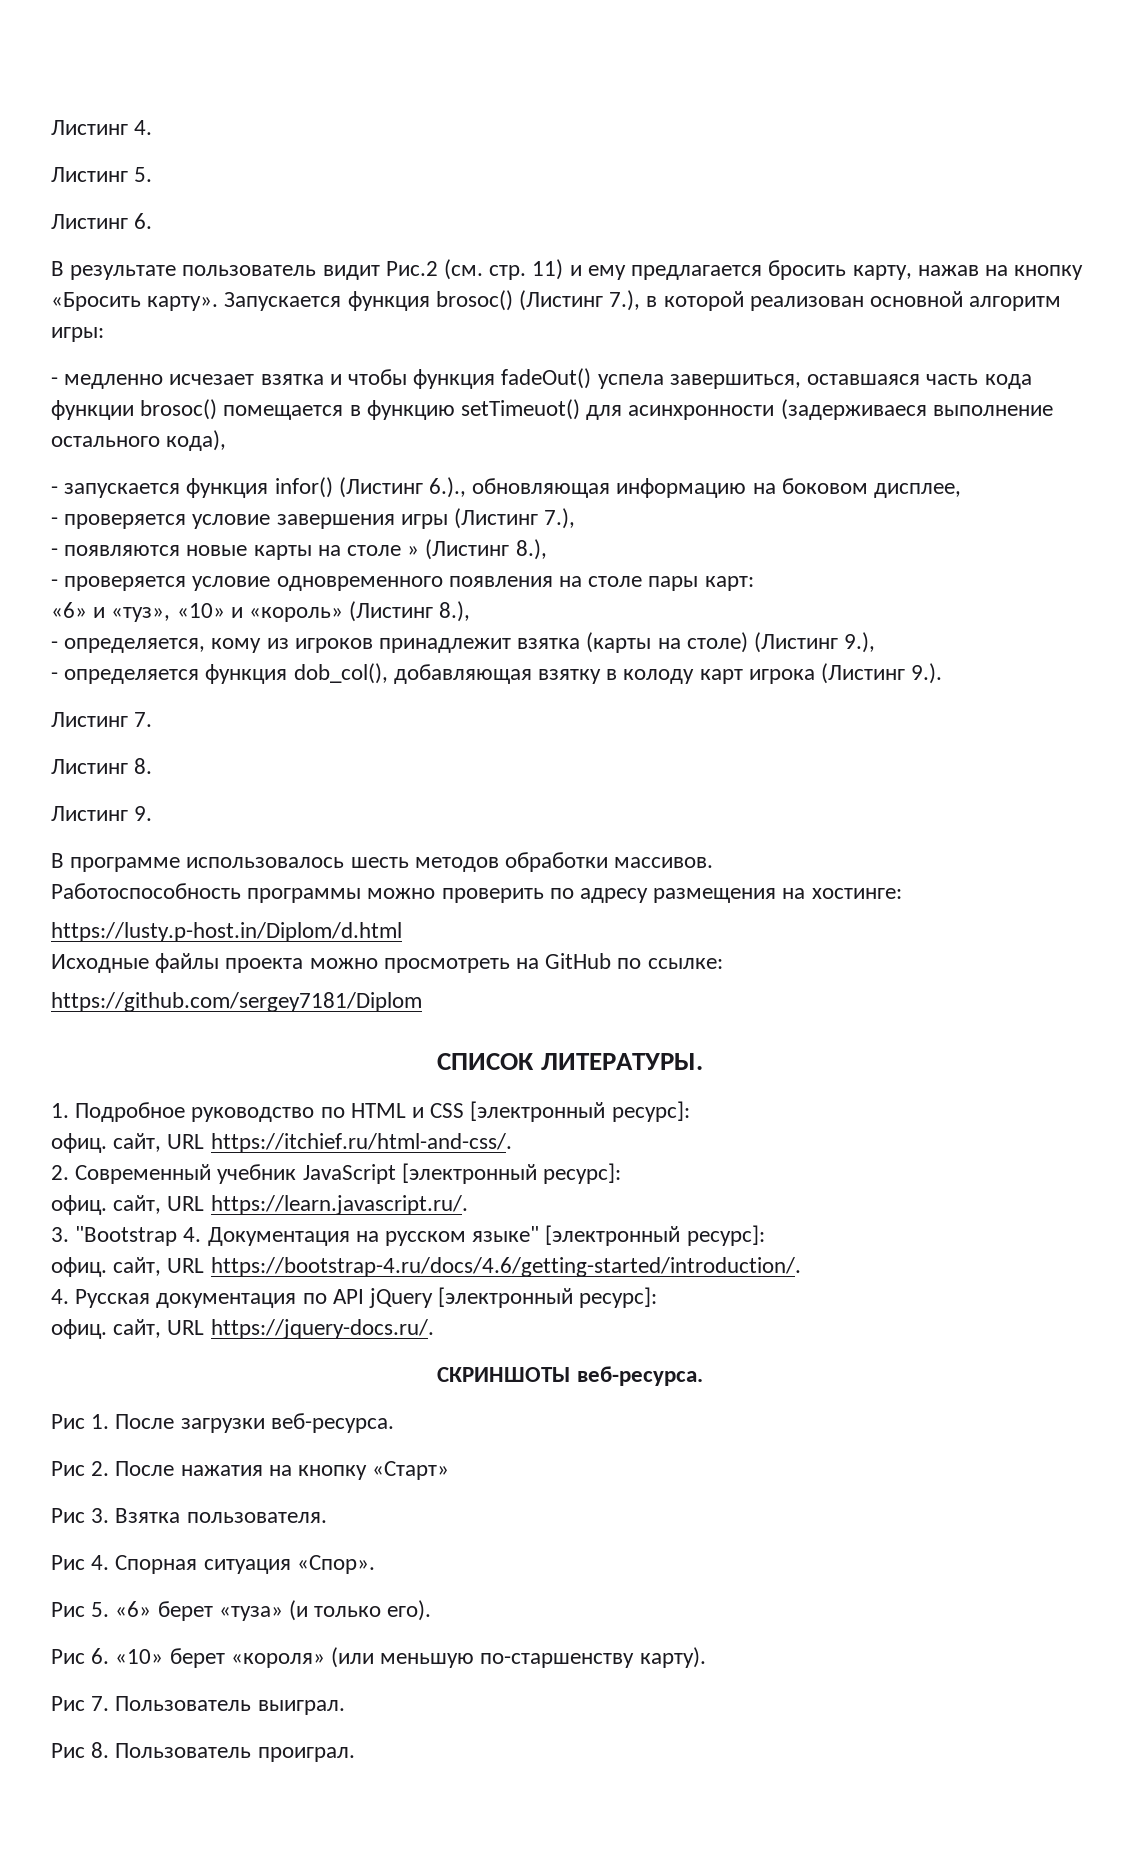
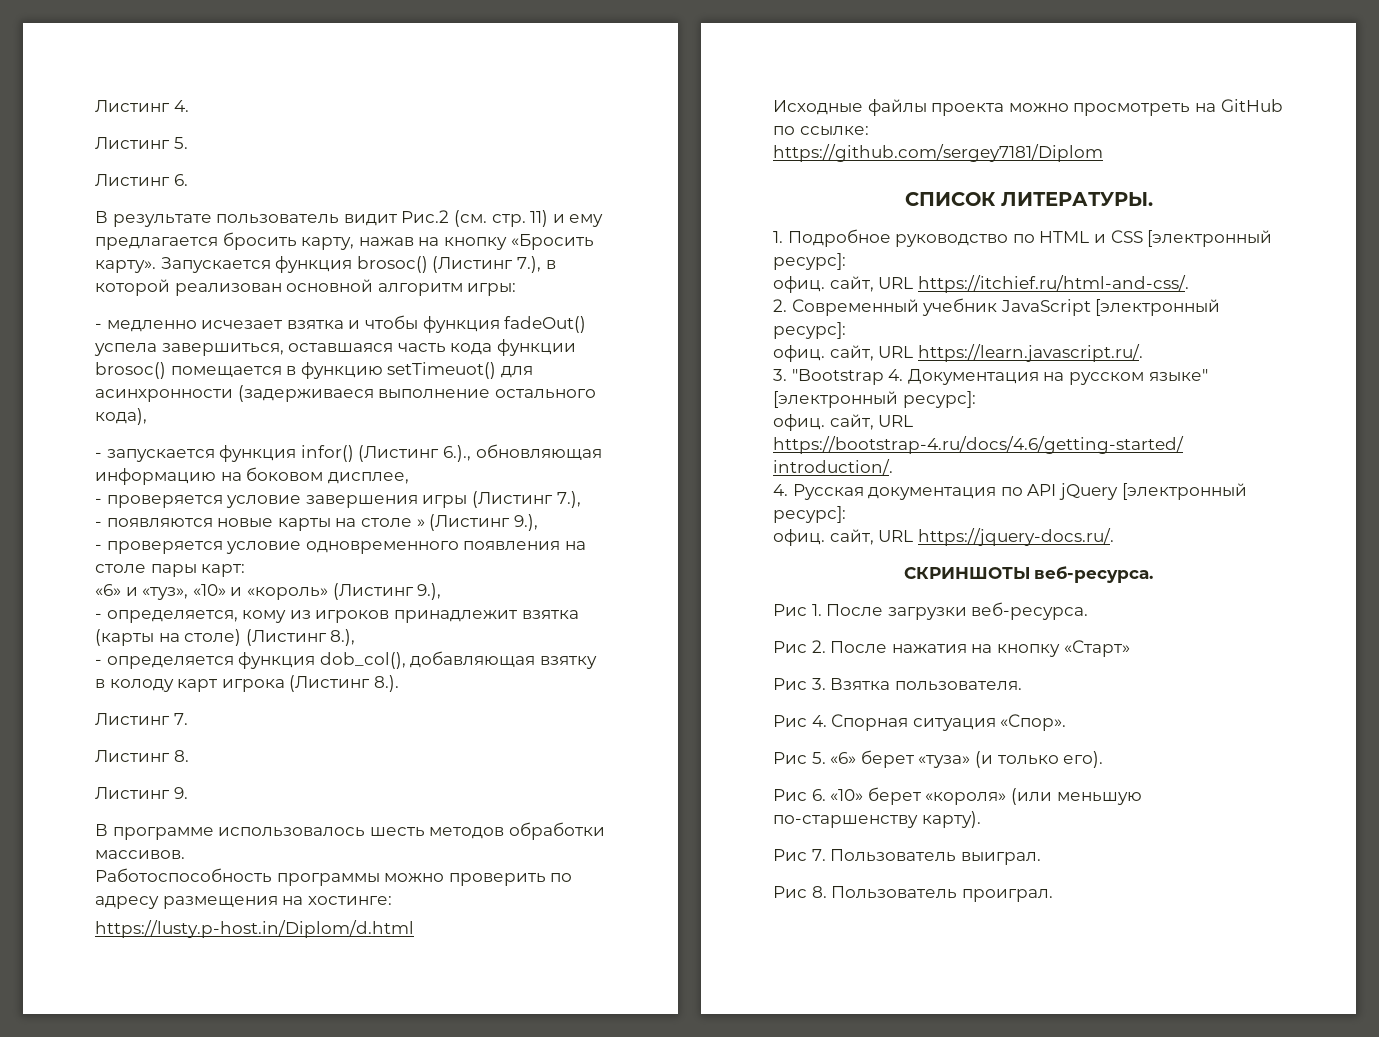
- - появляются новые карты на столе » (Листинг 8.),
+ - появляются новые карты на столе » (Листинг 9.),
- «6» и «туз», «10» и «король» (Листинг 8.),
+ «6» и «туз», «10» и «король» (Листинг 9.),
- - определяется, кому из игроков принадлежит взятка (карты на столе) (Листинг 9.),
+ - определяется, кому из игроков принадлежит взятка (карты на столе) (Листинг 8.),
- - определяется функция dob_col(), добавляющая взятку в колоду карт игрока (Листинг 9.).
+ - определяется функция dob_col(), добавляющая взятку в колоду карт игрока (Листинг 8.).

